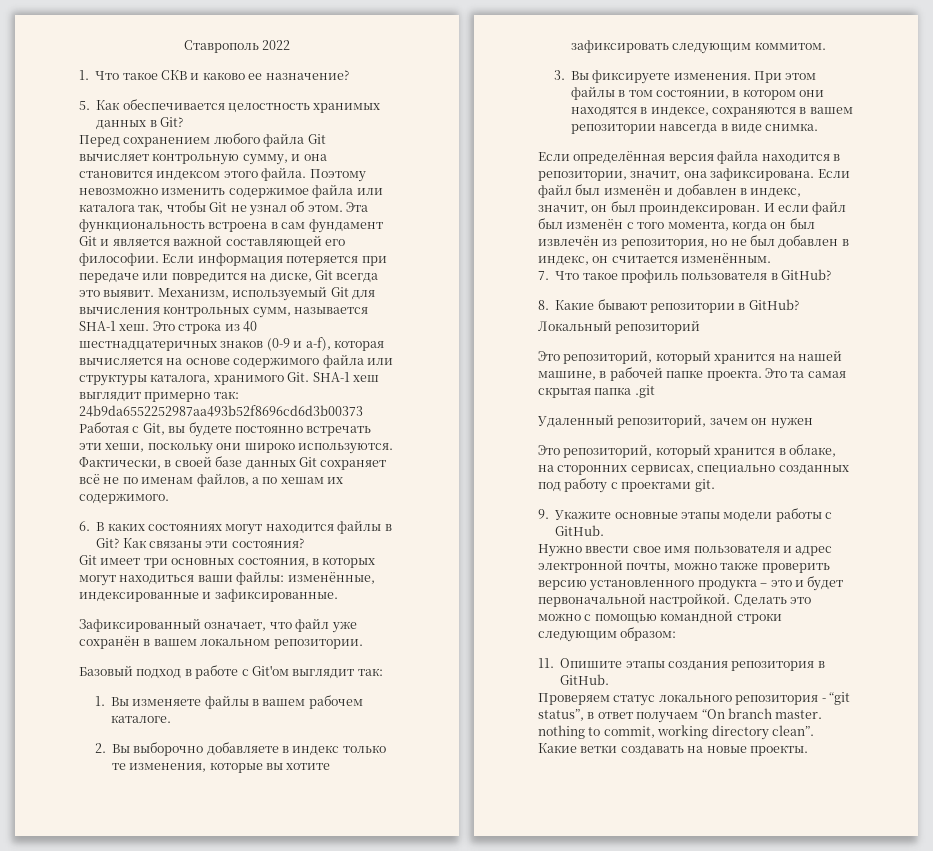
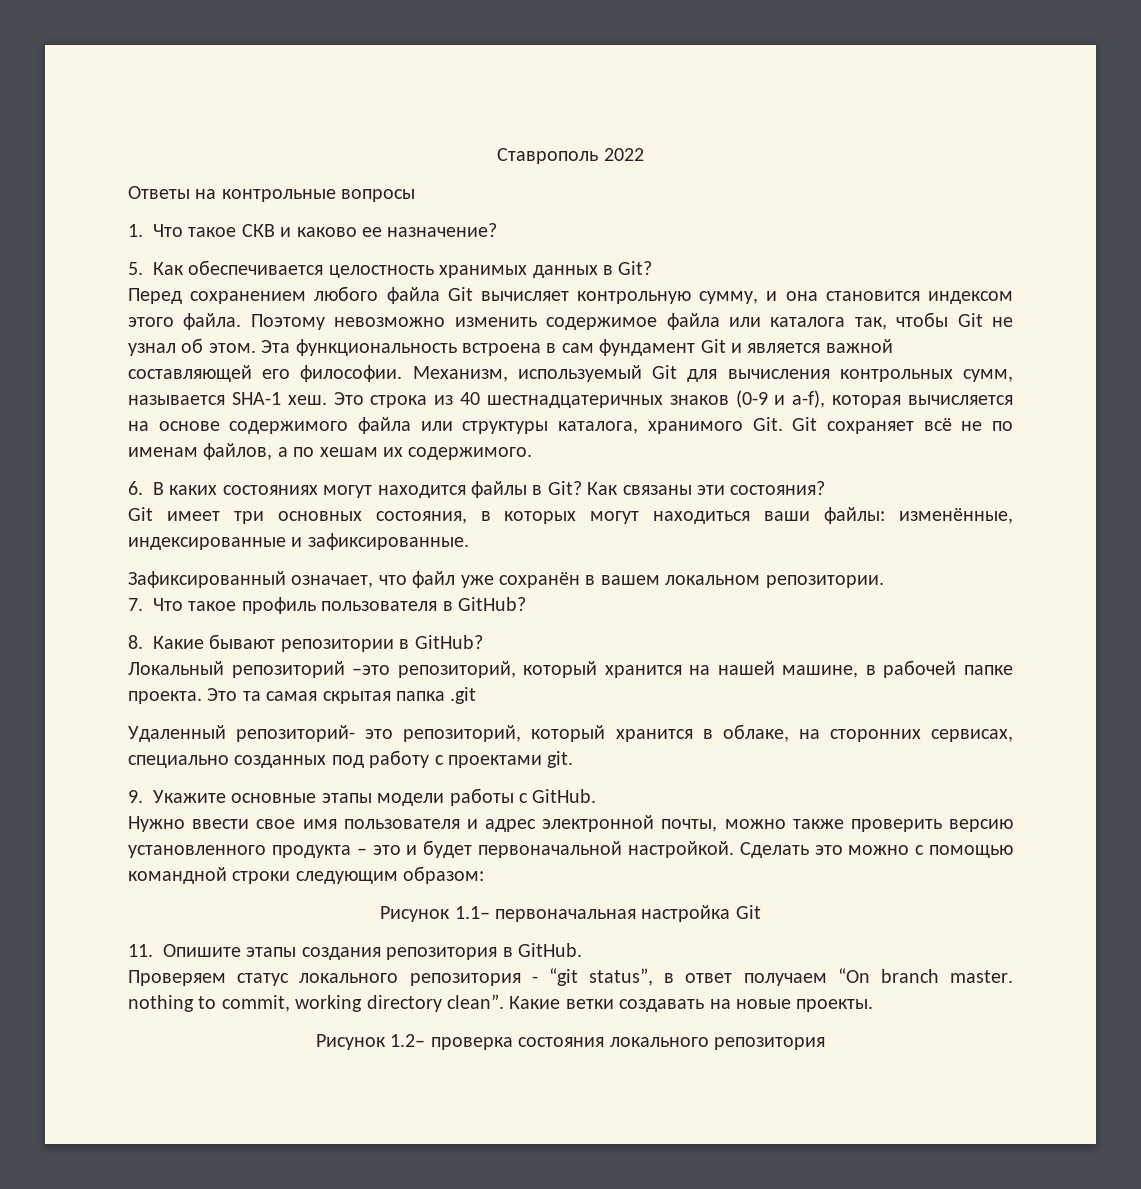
+ Ответы на контрольные вопросы
- Если информация потеряется при передаче или повредится на диске, Git всегда это выявит.
- Это строка из 40 шестнадцатеричных знаков (0-9 и a-f), которая вычисляется на основе содержимого файла или структуры каталога, хранимого Git. SHA-1 хеш выглядит примерно так: 24b9da6552252987aa493b52f8696cd6d3b00373 Работая с Git, вы будете постоянно встречать эти хеши, поскольку они широко используются. Фактически, в своей базе данных Git сохраняет всё не по именам файлов, а по хешам их содержимого.
+ Это строка из 40 шестнадцатеричных знаков (0-9 и a-f), которая вычисляется на основе содержимого файла или структуры каталога, хранимого Git. Git сохраняет всё не по именам файлов, а по хешам их содержимого.
- Базовый подход в работе с Git'ом выглядит так:
- 1. Вы изменяете файлы в вашем рабочем каталоге.
- 2. Вы выборочно добавляете в индекс только те изменения, которые вы хотите зафиксировать следующим коммитом.
- 3. Вы фиксируете изменения. При этом файлы в том состоянии, в котором они находятся в индексе, сохраняются в вашем репозитории навсегда в виде снимка.
- Если определённая версия файла находится в репозитории, значит, она зафиксирована. Если файл был изменён и добавлен в индекс, значит, он был проиндексирован. И если файл был изменён с того момента, когда он был извлечён из репозитория, но не был добавлен в индекс, он считается изменённым.
- Локальный репозиторий
- Это репозиторий, который хранится на нашей машине, в рабочей папке проекта.
+ Локальный репозиторий –это репозиторий, который хранится на нашей машине, в рабочей папке проекта.
- Удаленный репозиторий, зачем он нужен
- Это репозиторий, который хранится в облаке, на сторонних сервисах, специально созданных под работу с проектами git.
+ Удаленный репозиторий- это репозиторий, который хранится в облаке, на сторонних сервисах, специально созданных под работу с проектами git.
+ Рисунок 1.1– первоначальная настройка Git
+ Рисунок 1.2– проверка состояния локального репозитория

